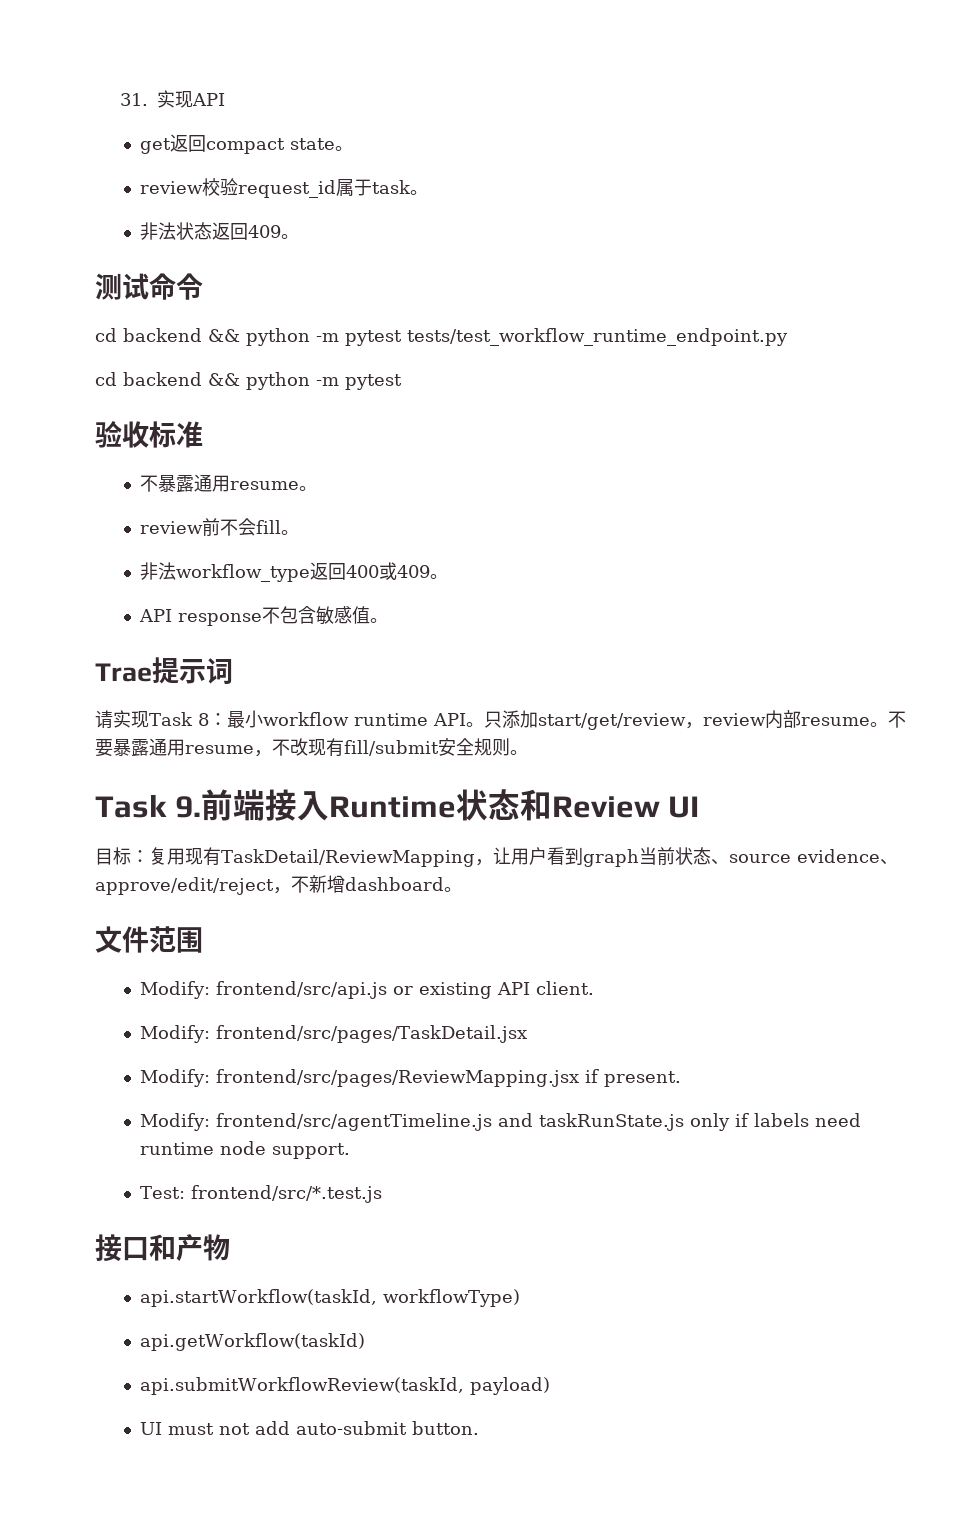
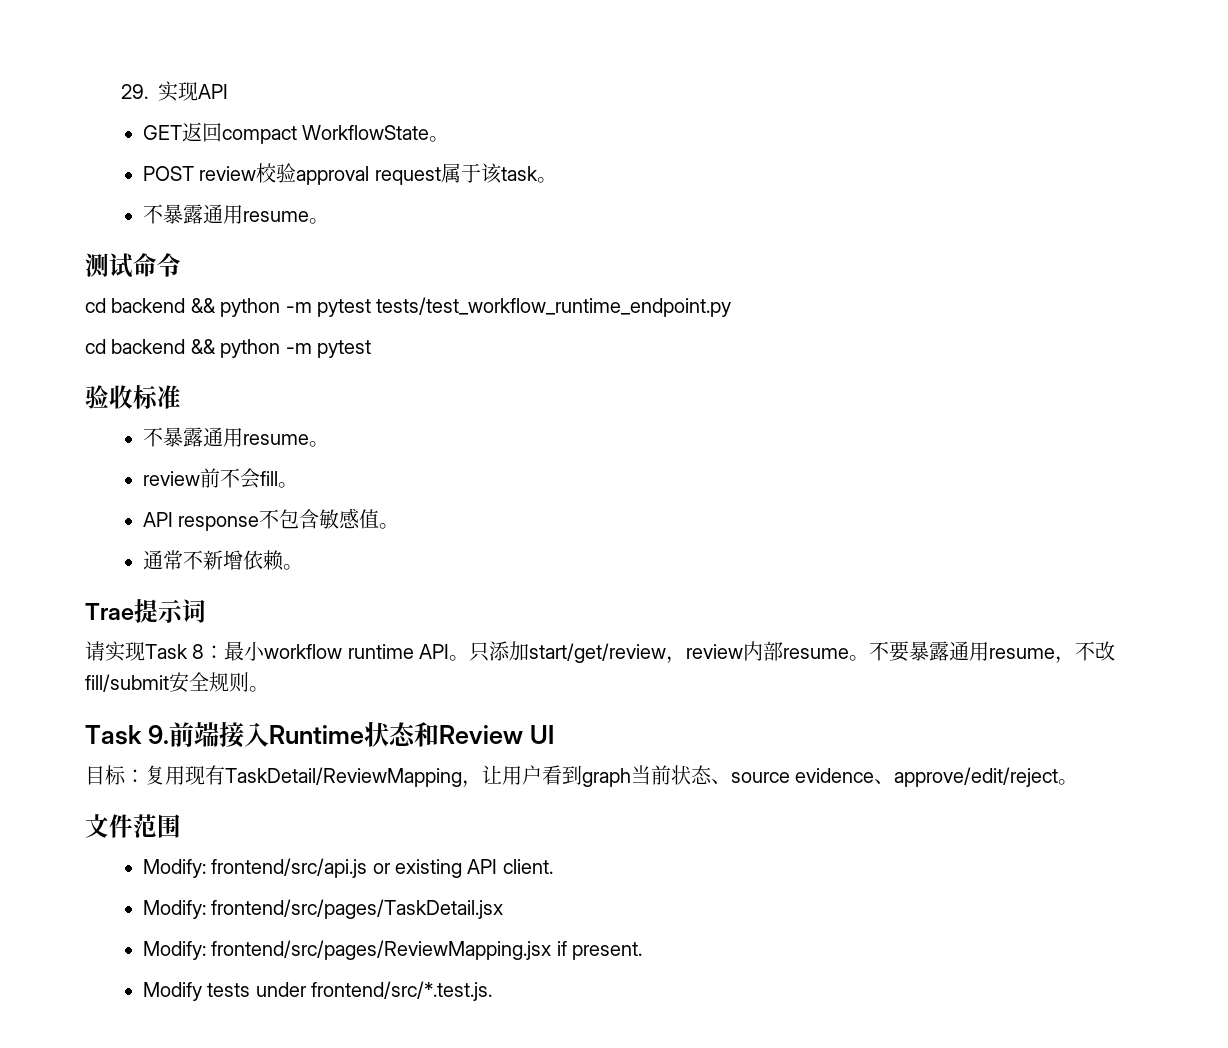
- 31.实现API
+ 29.实现API
- get返回compact state。
- review校验request_id属于task。
- 非法状态返回409。
+ GET返回compact WorkflowState。
+ POST review校验approval request属于该task。
+ 不暴露通用resume。
- 非法workflow_type返回400或409。
+ 通常不新增依赖。
- 不要暴露通用resume，不改现有fill/submit安全规则。
+ 不要暴露通用resume，不改fill/submit安全规则。
- 目标：复用现有TaskDetail/ReviewMapping，让用户看到graph当前状态、source evidence、approve/edit/reject，不新增dashboard。
+ 目标：复用现有TaskDetail/ReviewMapping，让用户看到graph当前状态、source evidence、approve/edit/reject。
- Modify: frontend/src/agentTimeline.js and taskRunState.js only if labels need runtime node support.
- Test: frontend/src/*.test.js
- 接口和产物
- api.startWorkflow(taskId, workflowType)
- api.getWorkflow(taskId)
- api.submitWorkflowReview(taskId, payload)
- UI must not add auto-submit button.
+ Modify tests under frontend/src/*.test.js.

